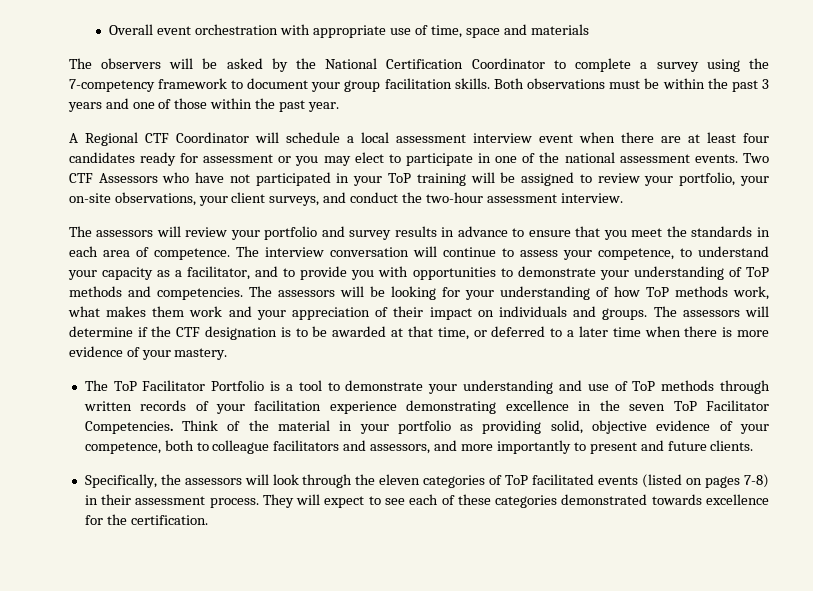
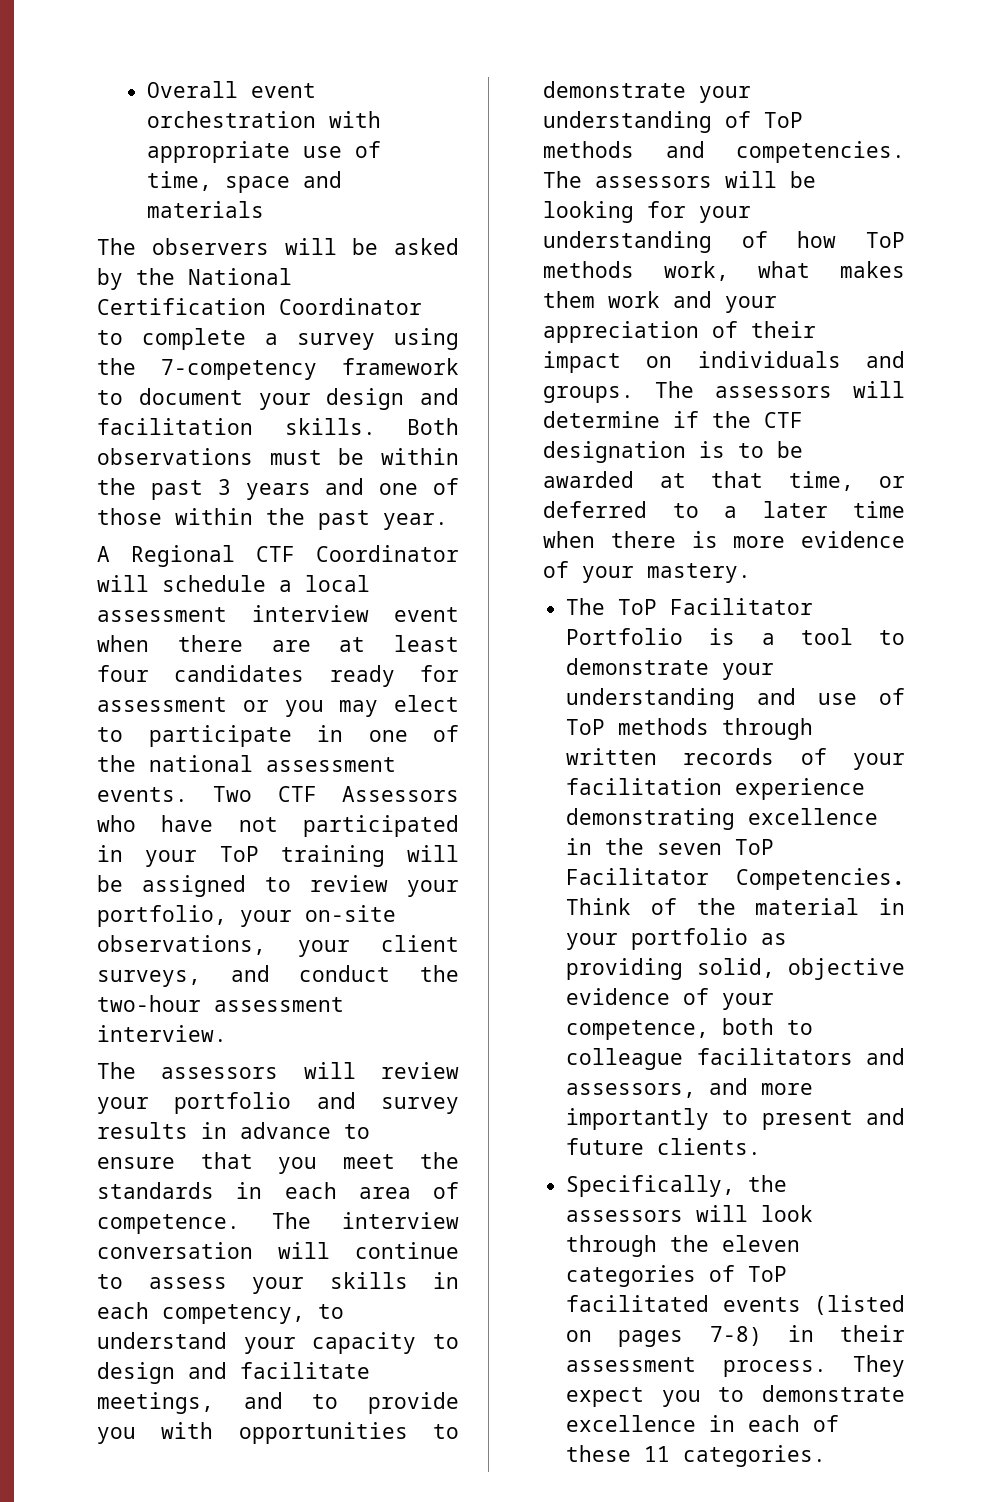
- The observers will be asked by the National Certification Coordinator to complete a survey using the 7-competency framework to document your group facilitation skills.
+ The observers will be asked by the National Certification Coordinator to complete a survey using the 7-competency framework to document your design and facilitation skills.
- The interview conversation will continue to assess your competence, to understand your capacity as a facilitator, and to provide you with opportunities to demonstrate your understanding of ToP methods and competencies.
+ The interview conversation will continue to assess your skills in each competency, to understand your capacity to design and facilitate meetings, and to provide you with opportunities to demonstrate your understanding of ToP methods and competencies.
- They will expect to see each of these categories demonstrated towards excellence for the certification.
+ They expect you to demonstrate excellence in each of these 11 categories.

